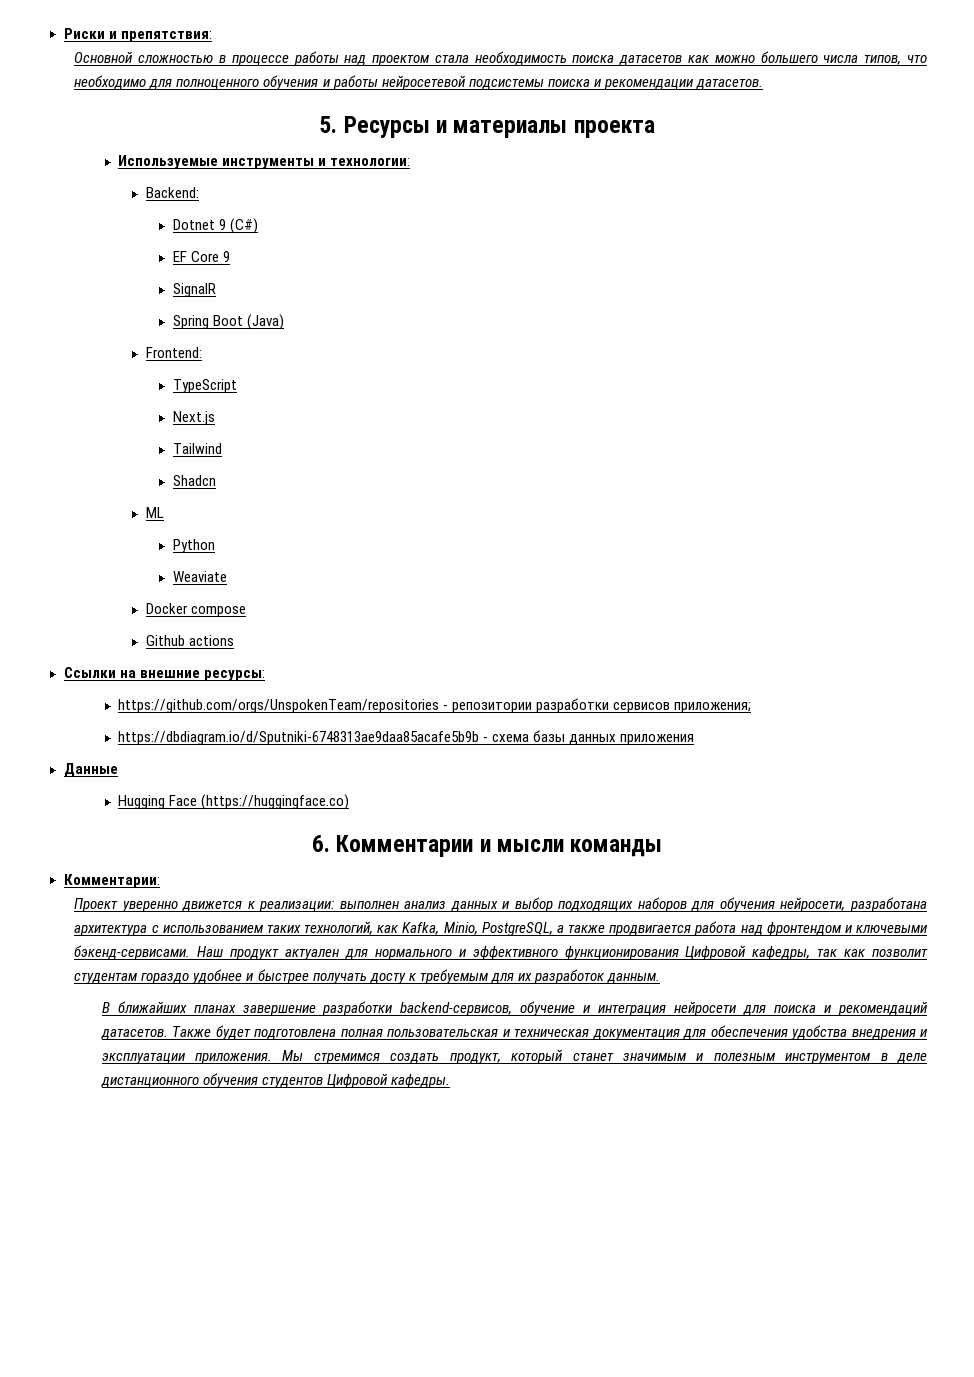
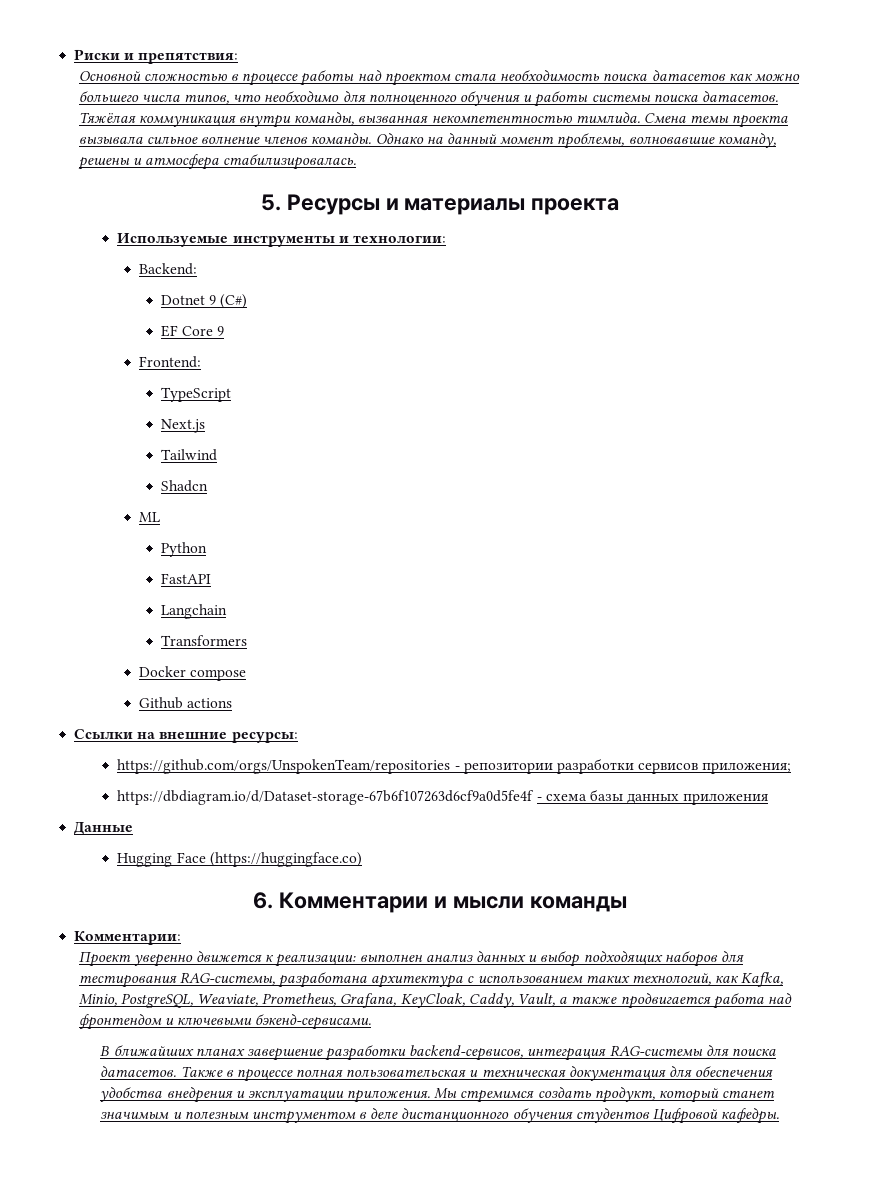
- Основной сложностью в процессе работы над проектом стала необходимость поиска датасетов как можно большего числа типов, что необходимо для полноценного обучения и работы нейросетевой подсистемы поиска и рекомендации датасетов.
+ Основной сложностью в процессе работы над проектом стала необходимость поиска датасетов как можно большего числа типов, что необходимо для полноценного обучения и работы системы поиска датасетов. Тяжёлая коммуникация внутри команды, вызванная некомпетентностью тимлида. Смена темы проекта вызывала сильное волнение членов команды. Однако на данный момент проблемы, волновавшие команду, решены и атмосфера стабилизировалась.
- SignalR
- Spring Boot (Java)
- Weaviate
+ FastAPI
+ Langchain
+ Transformers
- https://dbdiagram.io/d/Sputniki-6748313ae9daa85acafe5b9b - схема базы данных приложения
+ https://dbdiagram.io/d/Dataset-storage-67b6f107263d6cf9a0d5fe4f - схема базы данных приложения
- Проект уверенно движется к реализации: выполнен анализ данных и выбор подходящих наборов для обучения нейросети, разработана архитектура с использованием таких технологий, как Kafka, Minio, PostgreSQL, а также продвигается работа над фронтендом и ключевыми бэкенд-сервисами. Наш продукт актуален для нормального и эффективного функционирования Цифровой кафедры, так как позволит студентам гораздо удобнее и быстрее получать досту к требуемым для их разработок данным.
+ Проект уверенно движется к реализации: выполнен анализ данных и выбор подходящих наборов для тестирования RAG-системы, разработана архитектура с использованием таких технологий, как Kafka, Minio, PostgreSQL, Weaviate, Prometheus, Grafana, KeyCloak, Caddy, Vault, а также продвигается работа над фронтендом и ключевыми бэкенд-сервисами.
- В ближайших планах завершение разработки backend-сервисов, обучение и интеграция нейросети для поиска и рекомендаций датасетов. Также будет подготовлена полная пользовательская и техническая документация для обеспечения удобства внедрения и эксплуатации приложения.
+ В ближайших планах завершение разработки backend-сервисов, интеграция RAG-системы для поиска датасетов. Также в процессе полная пользовательская и техническая документация для обеспечения удобства внедрения и эксплуатации приложения.

